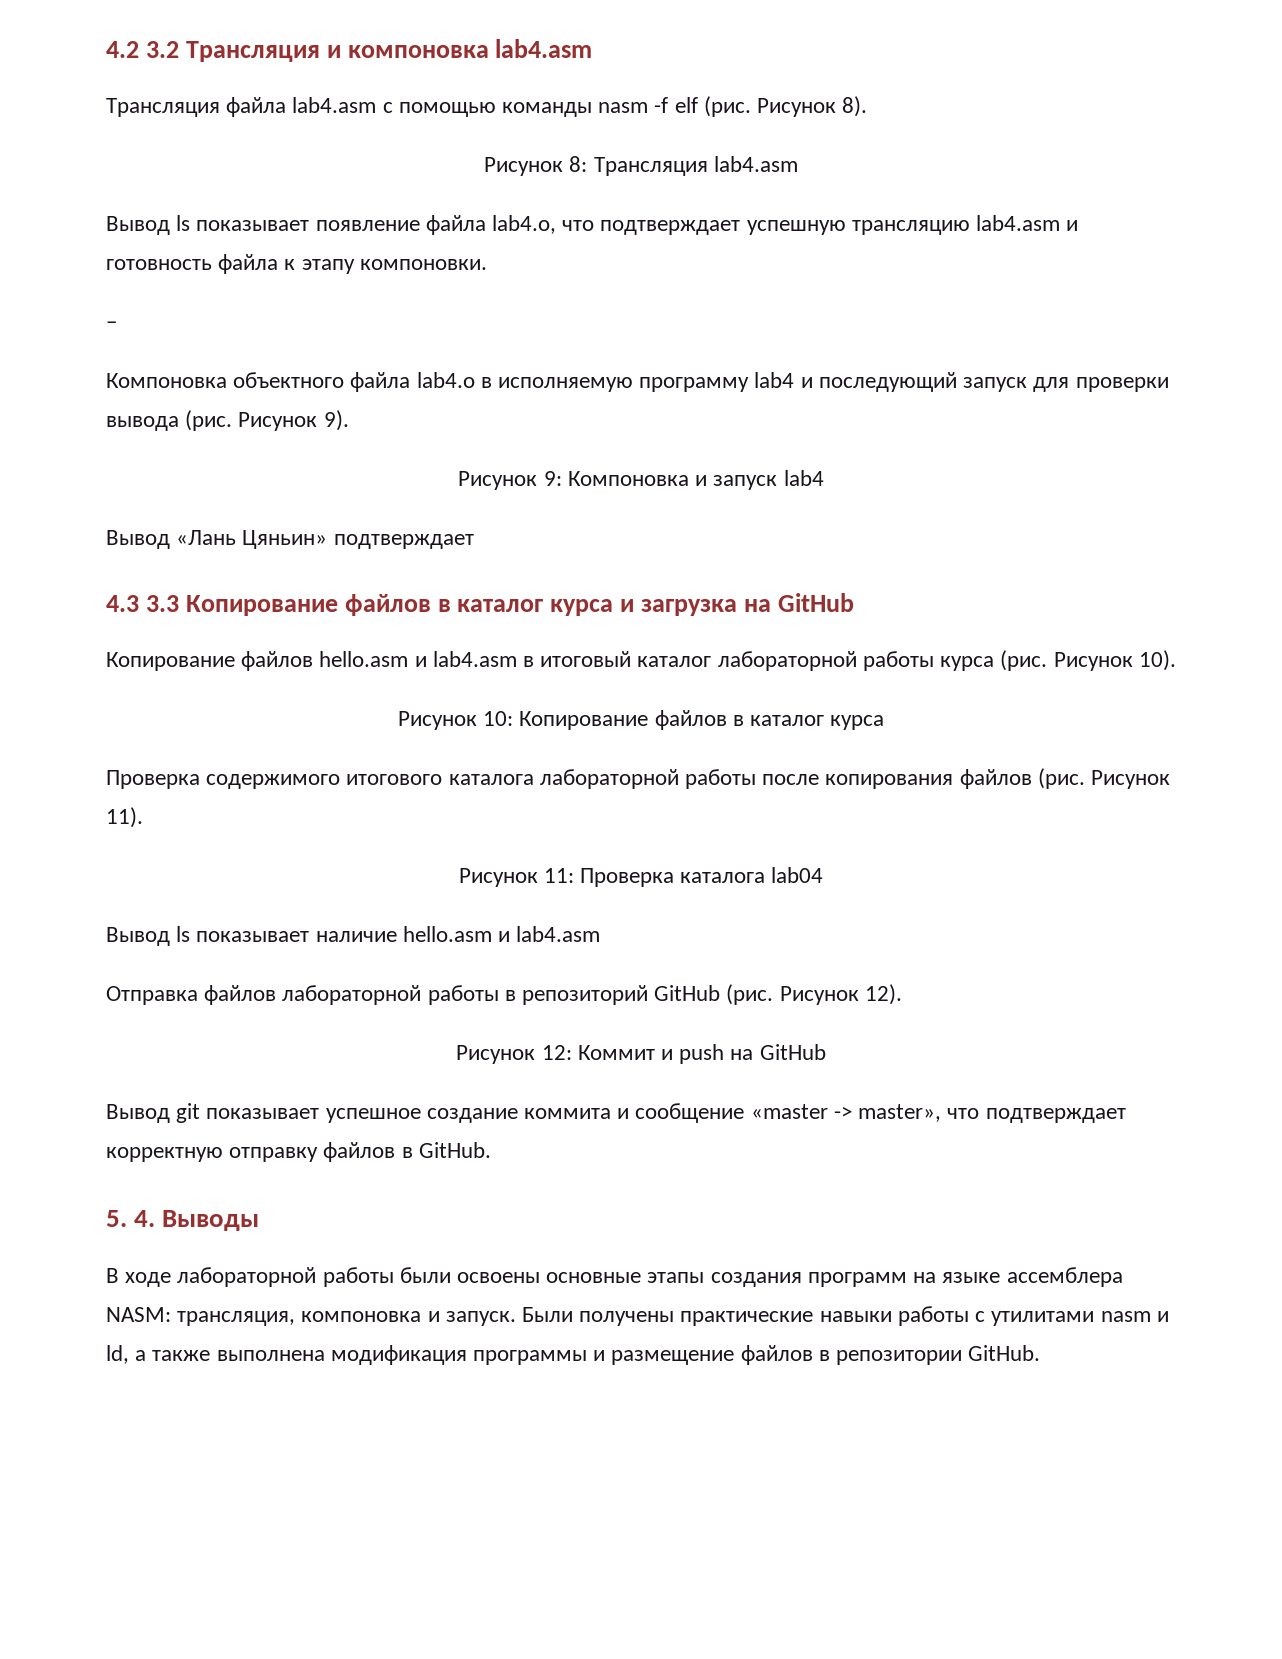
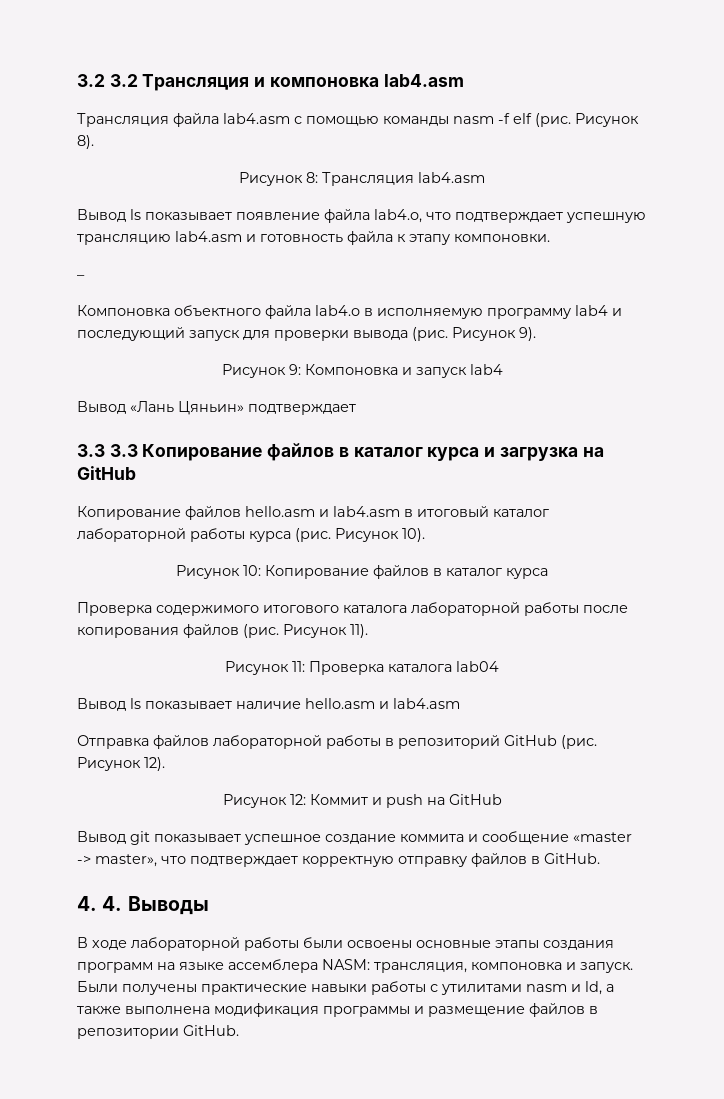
- 4.2 3.2 Трансляция и компоновка lab4.asm
+ 3.2 3.2 Трансляция и компоновка lab4.asm
- 4.3 3.3 Копирование файлов в каталог курса и загрузка на GitHub
+ 3.3 3.3 Копирование файлов в каталог курса и загрузка на GitHub
- 5. 4. Выводы
+ 4. 4. Выводы

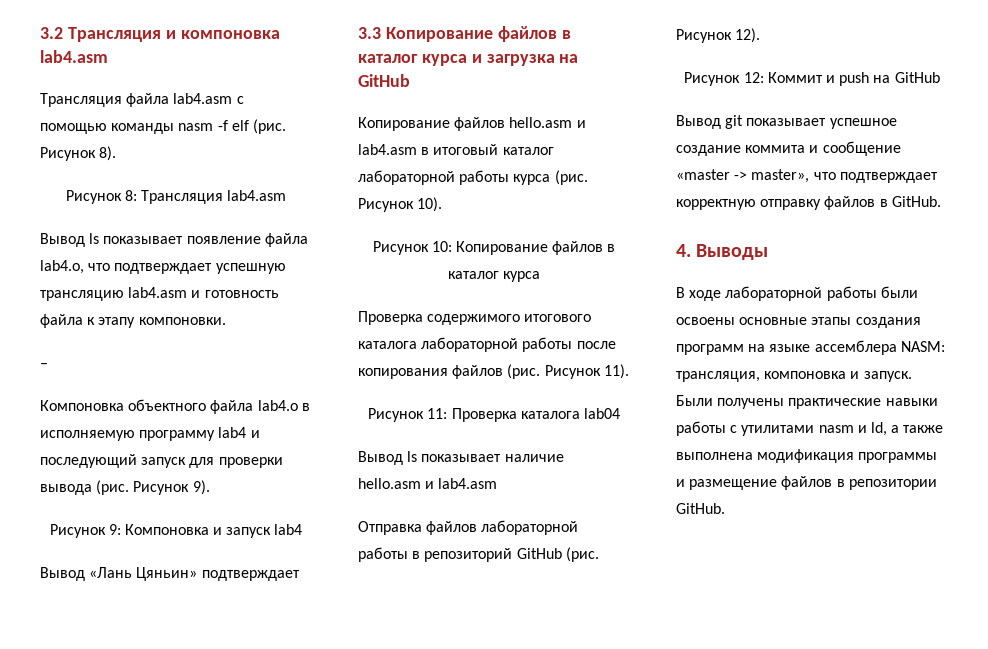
- 3.2 3.2 Трансляция и компоновка lab4.asm
+ 3.2 Трансляция и компоновка lab4.asm
- 3.3 3.3 Копирование файлов в каталог курса и загрузка на GitHub
+ 3.3 Копирование файлов в каталог курса и загрузка на GitHub
- 4. 4. Выводы
+ 4. Выводы

